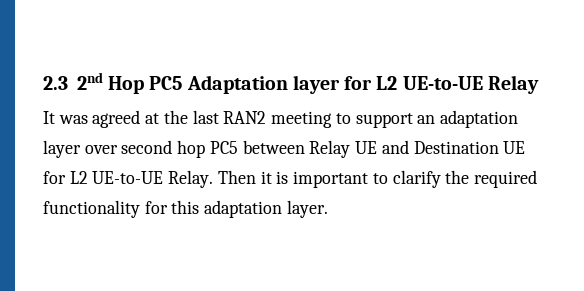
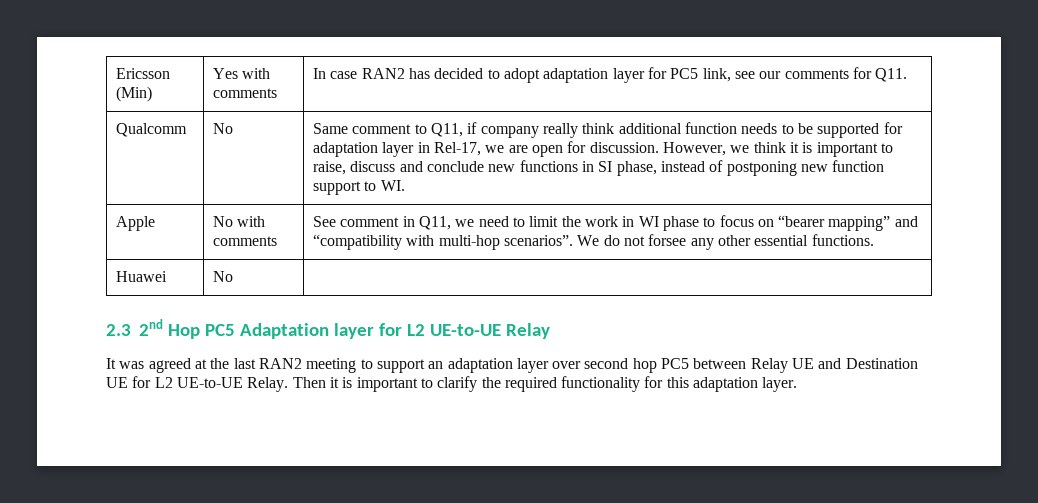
+ Ericsson (Min) | Yes with comments | In case RAN2 has decided to adopt adaptation layer for PC5 link, see our comments for Q11.
+ Qualcomm | No | Same comment to Q11, if company really think additional function needs to be supported for adaptation layer in Rel-17, we are open for discussion. However, we think it is important to raise, discuss and conclude new functions in SI phase, instead of postponing new function support to WI.
+ Apple | No with comments | See comment in Q11, we need to limit the work in WI phase to focus on “bearer mapping” and “compatibility with multi-hop scenarios”. We do not forsee any other essential functions.
+ Huawei | No |

